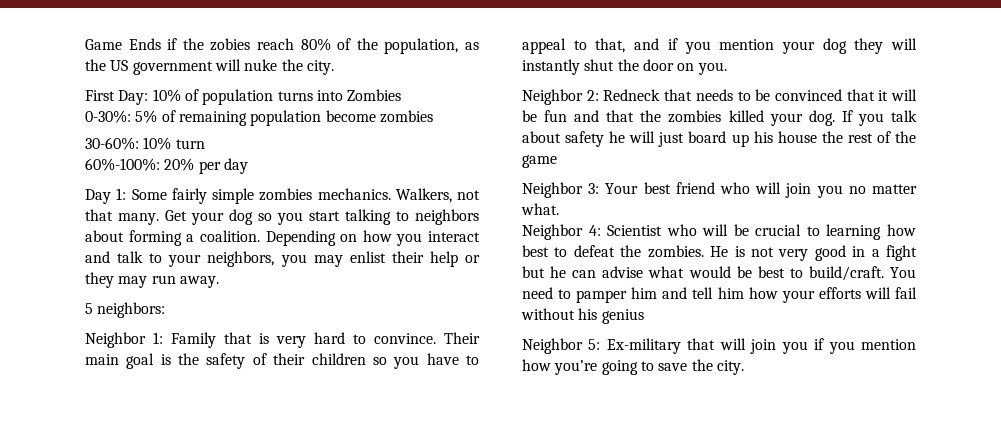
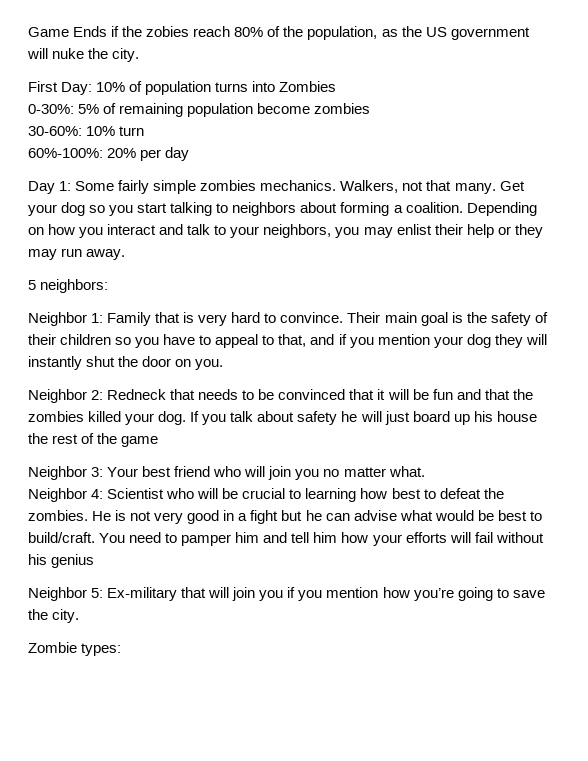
+ Zombie types:

